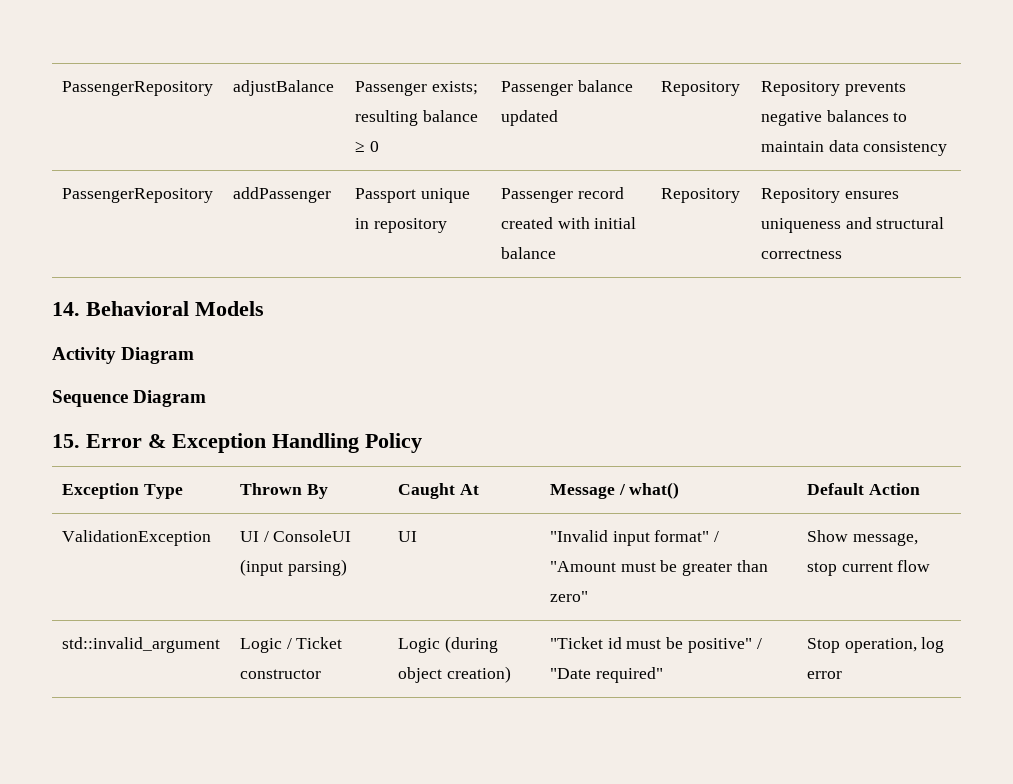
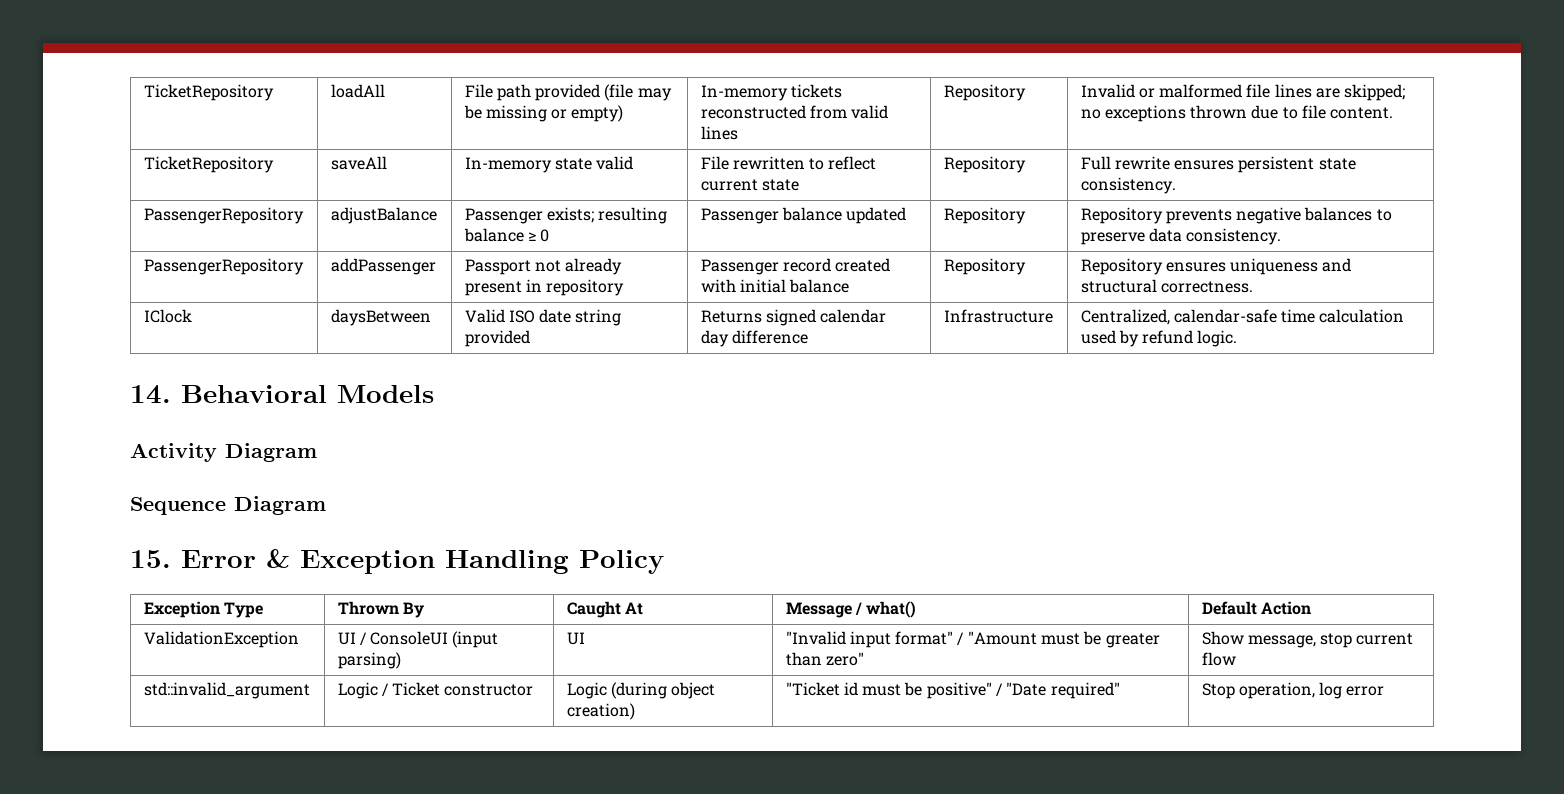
+ TicketRepository | loadAll | File path provided (file may be missing or empty) | In-memory tickets reconstructed from valid lines | Repository | Invalid or malformed file lines are skipped; no exceptions thrown due to file content.
+ TicketRepository | saveAll | In-memory state valid | File rewritten to reflect current state | Repository | Full rewrite ensures persistent state consistency.
- PassengerRepository | adjustBalance | Passenger exists; resulting balance ≥ 0 | Passenger balance updated | Repository | Repository prevents negative balances to maintain data consistency
+ PassengerRepository | adjustBalance | Passenger exists; resulting balance ≥ 0 | Passenger balance updated | Repository | Repository prevents negative balances to preserve data consistency.
- PassengerRepository | addPassenger | Passport unique in repository | Passenger record created with initial balance | Repository | Repository ensures uniqueness and structural correctness
+ PassengerRepository | addPassenger | Passport not already present in repository | Passenger record created with initial balance | Repository | Repository ensures uniqueness and structural correctness.
+ IClock | daysBetween | Valid ISO date string provided | Returns signed calendar day difference | Infrastructure | Centralized, calendar-safe time calculation used by refund logic.

